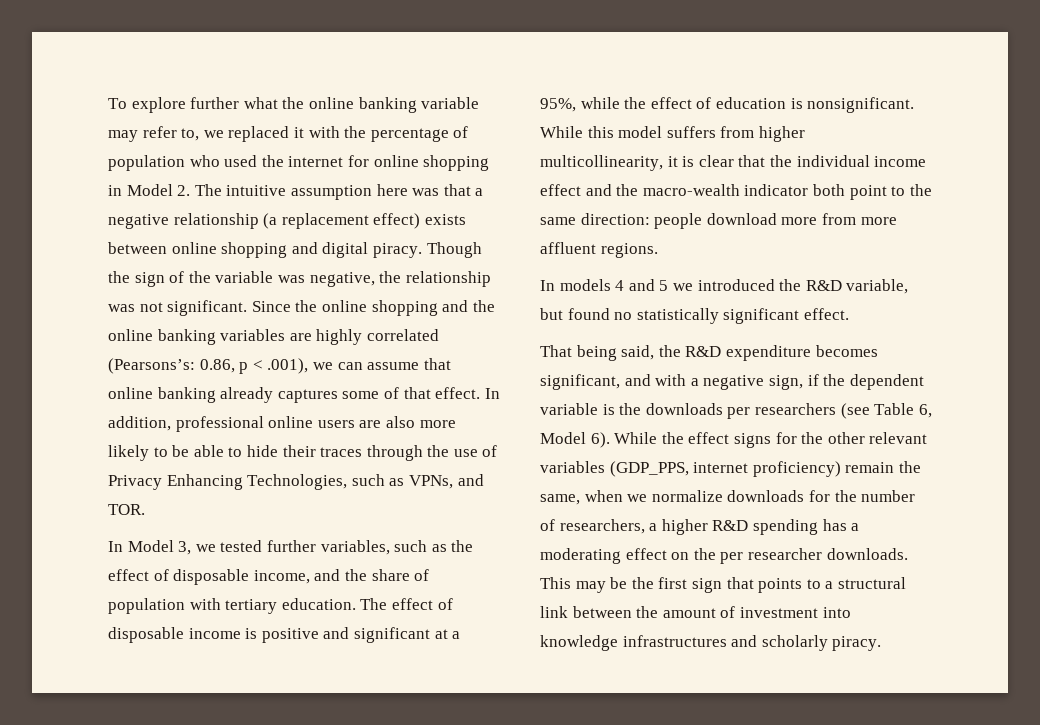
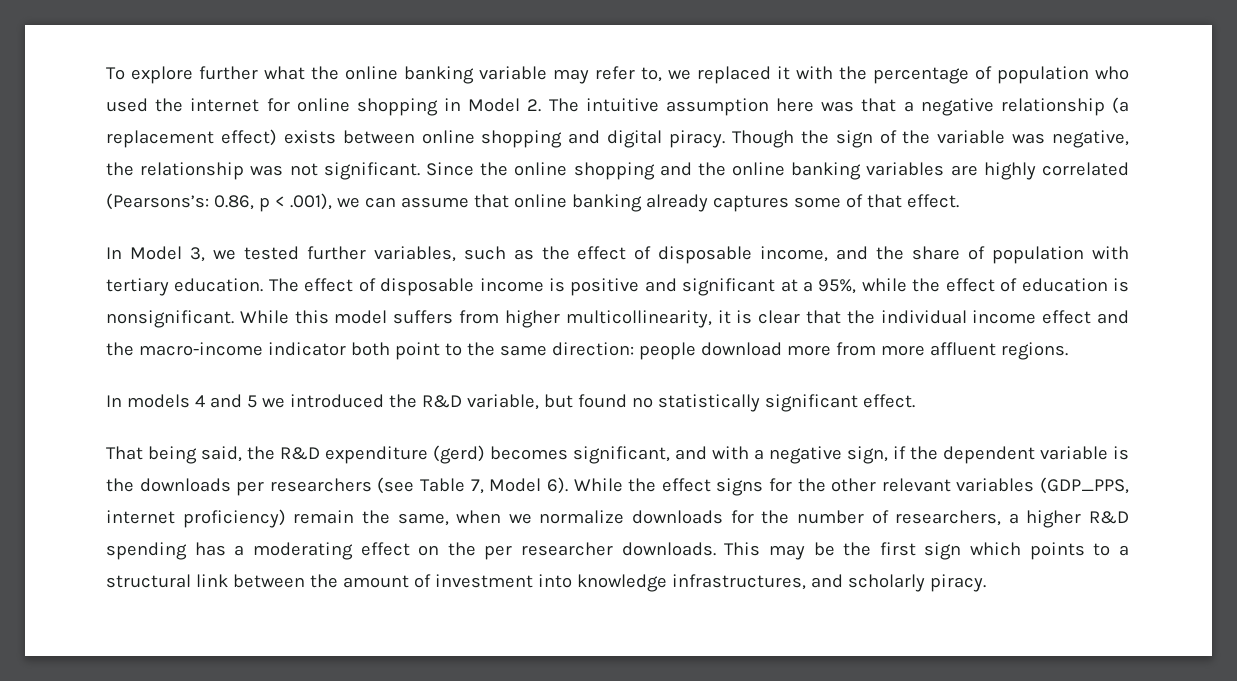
- In addition, professional online users are also more likely to be able to hide their traces through the use of Privacy Enhancing Technologies, such as VPNs, and TOR.
- While this model suffers from higher multicollinearity, it is clear that the individual income effect and the macro-wealth indicator both point to the same direction: people download more from more affluent regions.
+ While this model suffers from higher multicollinearity, it is clear that the individual income effect and the macro-income indicator both point to the same direction: people download more from more affluent regions.
- That being said, the R&D expenditure becomes significant, and with a negative sign, if the dependent variable is the downloads per researchers (see Table 6, Model 6).
+ That being said, the R&D expenditure (gerd) becomes significant, and with a negative sign, if the dependent variable is the downloads per researchers (see Table 7, Model 6).
- This may be the first sign that points to a structural link between the amount of investment into knowledge infrastructures and scholarly piracy.
+ This may be the first sign which points to a structural link between the amount of investment into knowledge infrastructures, and scholarly piracy.

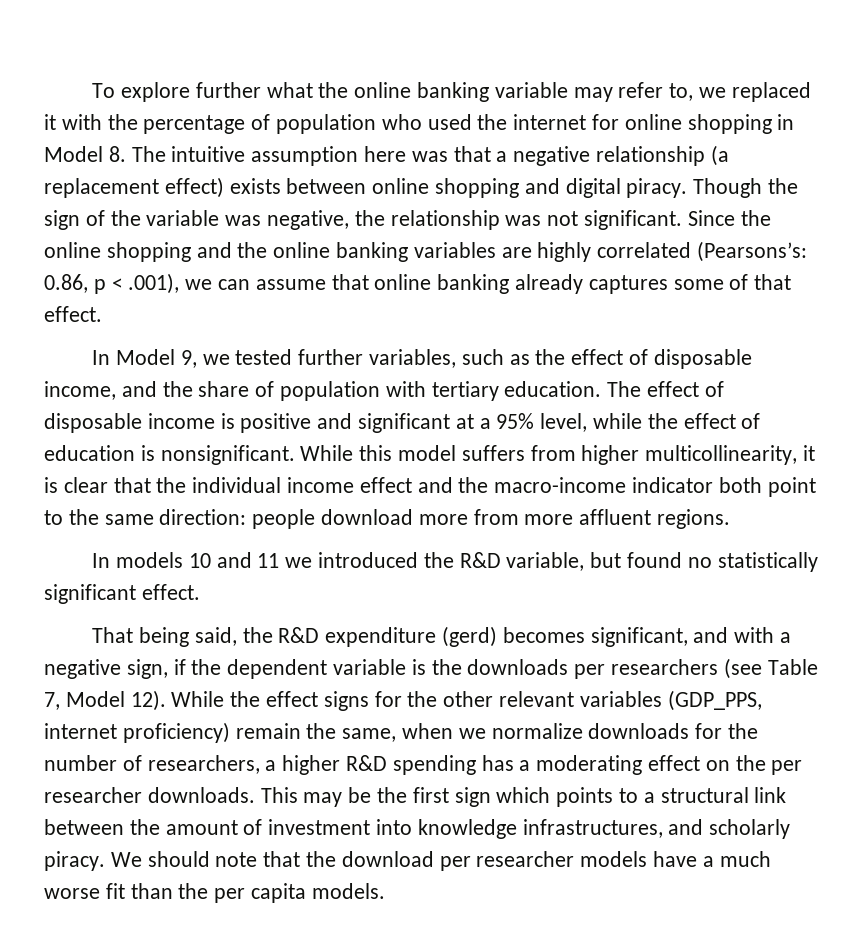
- To explore further what the online banking variable may refer to, we replaced it with the percentage of population who used the internet for online shopping in Model 2. The intuitive assumption here was that a negative relationship (a replacement effect) exists between online shopping and digital piracy.
+ To explore further what the online banking variable may refer to, we replaced it with the percentage of population who used the internet for online shopping in Model 8. The intuitive assumption here was that a negative relationship (a replacement effect) exists between online shopping and digital piracy.
- In Model 3, we tested further variables, such as the effect of disposable income, and the share of population with tertiary education.
+ In Model 9, we tested further variables, such as the effect of disposable income, and the share of population with tertiary education.
- The effect of disposable income is positive and significant at a 95%, while the effect of education is nonsignificant.
+ The effect of disposable income is positive and significant at a 95% level, while the effect of education is nonsignificant.
- In models 4 and 5 we introduced the R&D variable, but found no statistically significant effect.
+ In models 10 and 11 we introduced the R&D variable, but found no statistically significant effect.
- That being said, the R&D expenditure (gerd) becomes significant, and with a negative sign, if the dependent variable is the downloads per researchers (see Table 7, Model 6).
+ That being said, the R&D expenditure (gerd) becomes significant, and with a negative sign, if the dependent variable is the downloads per researchers (see Table 7, Model 12).
+ We should note that the download per researcher models have a much worse fit than the per capita models.

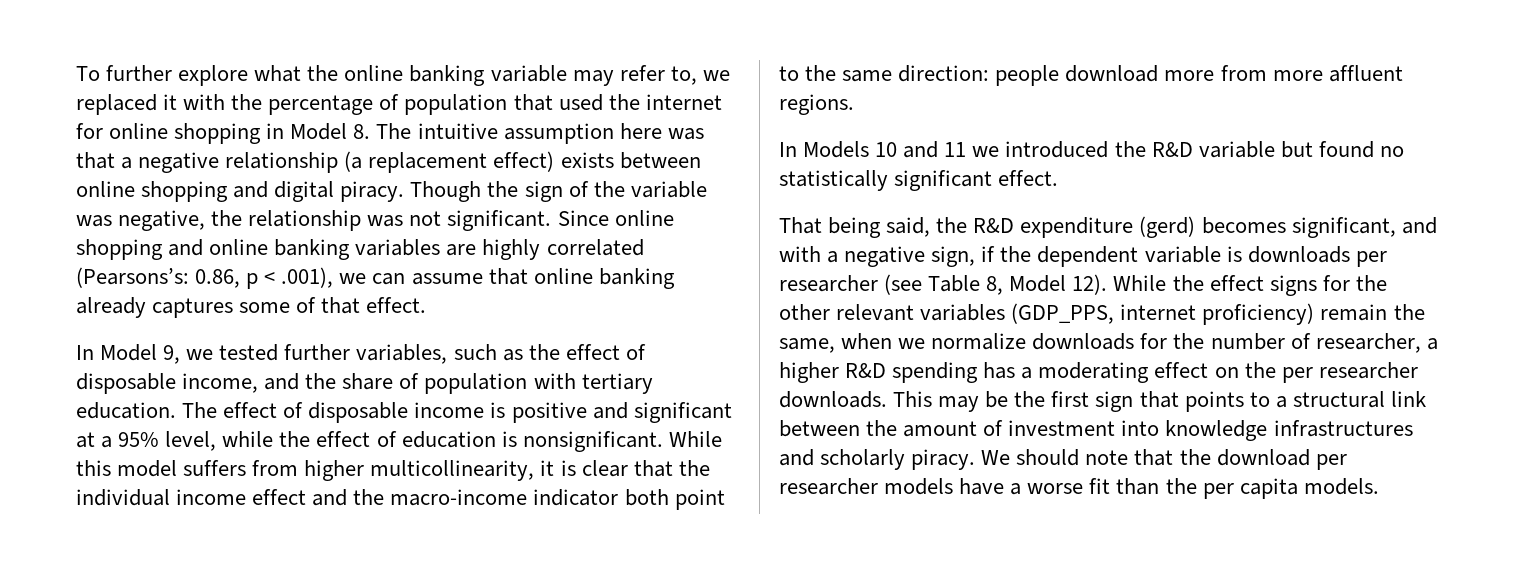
- To explore further what the online banking variable may refer to, we replaced it with the percentage of population who used the internet for online shopping in Model 8. The intuitive assumption here was that a negative relationship (a replacement effect) exists between online shopping and digital piracy.
+ To further explore what the online banking variable may refer to, we replaced it with the percentage of population that used the internet for online shopping in Model 8. The intuitive assumption here was that a negative relationship (a replacement effect) exists between online shopping and digital piracy.
- Since the online shopping and the online banking variables are highly correlated (Pearsons’s: 0.86, p < .001), we can assume that online banking already captures some of that effect.
+ Since online shopping and online banking variables are highly correlated (Pearsons’s: 0.86, p < .001), we can assume that online banking already captures some of that effect.
- In models 10 and 11 we introduced the R&D variable, but found no statistically significant effect.
+ In Models 10 and 11 we introduced the R&D variable but found no statistically significant effect.
- That being said, the R&D expenditure (gerd) becomes significant, and with a negative sign, if the dependent variable is the downloads per researchers (see Table 7, Model 12).
+ That being said, the R&D expenditure (gerd) becomes significant, and with a negative sign, if the dependent variable is downloads per researcher (see Table 8, Model 12).
- While the effect signs for the other relevant variables (GDP_PPS, internet proficiency) remain the same, when we normalize downloads for the number of researchers, a higher R&D spending has a moderating effect on the per researcher downloads.
+ While the effect signs for the other relevant variables (GDP_PPS, internet proficiency) remain the same, when we normalize downloads for the number of researcher, a higher R&D spending has a moderating effect on the per researcher downloads.
- This may be the first sign which points to a structural link between the amount of investment into knowledge infrastructures, and scholarly piracy.
+ This may be the first sign that points to a structural link between the amount of investment into knowledge infrastructures and scholarly piracy.
- We should note that the download per researcher models have a much worse fit than the per capita models.
+ We should note that the download per researcher models have a worse fit than the per capita models.

